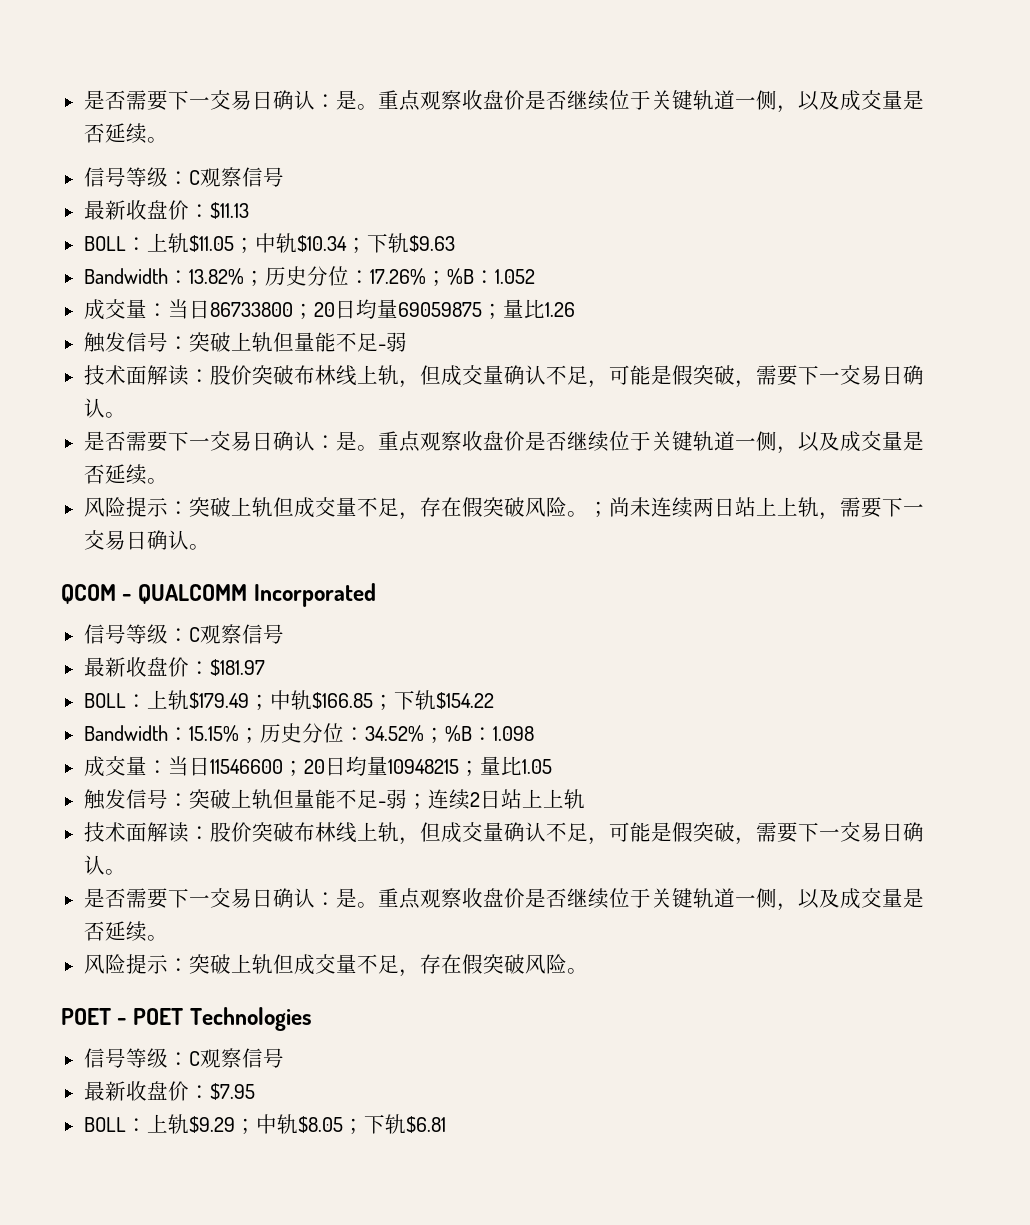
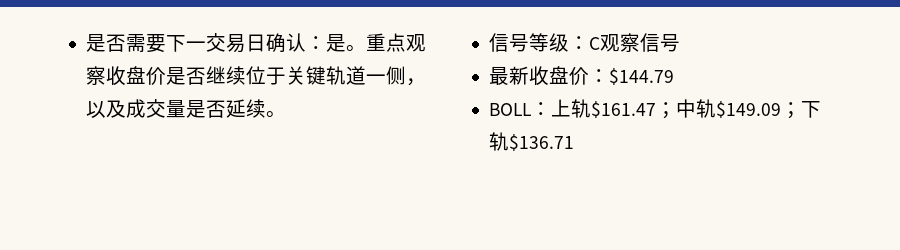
- 最新收盘价：$11.13
- BOLL：上轨$11.05；中轨$10.34；下轨$9.63
- Bandwidth：13.82%；历史分位：17.26%；%B：1.052
- 成交量：当日86733800；20日均量69059875；量比1.26
- 触发信号：突破上轨但量能不足-弱
- 技术面解读：股价突破布林线上轨，但成交量确认不足，可能是假突破，需要下一交易日确认。
- 是否需要下一交易日确认：是。重点观察收盘价是否继续位于关键轨道一侧，以及成交量是否延续。
- 风险提示：突破上轨但成交量不足，存在假突破风险。；尚未连续两日站上上轨，需要下一交易日确认。
- QCOM - QUALCOMM Incorporated
- 信号等级：C观察信号
- 最新收盘价：$181.97
- BOLL：上轨$179.49；中轨$166.85；下轨$154.22
- Bandwidth：15.15%；历史分位：34.52%；%B：1.098
- 成交量：当日11546600；20日均量10948215；量比1.05
- 触发信号：突破上轨但量能不足-弱；连续2日站上上轨
- 技术面解读：股价突破布林线上轨，但成交量确认不足，可能是假突破，需要下一交易日确认。
- 是否需要下一交易日确认：是。重点观察收盘价是否继续位于关键轨道一侧，以及成交量是否延续。
- 风险提示：突破上轨但成交量不足，存在假突破风险。
- POET - POET Technologies
- 信号等级：C观察信号
- 最新收盘价：$7.95
- BOLL：上轨$9.29；中轨$8.05；下轨$6.81
+ 最新收盘价：$144.79
+ BOLL：上轨$161.47；中轨$149.09；下轨$136.71

